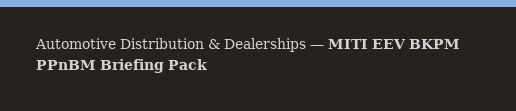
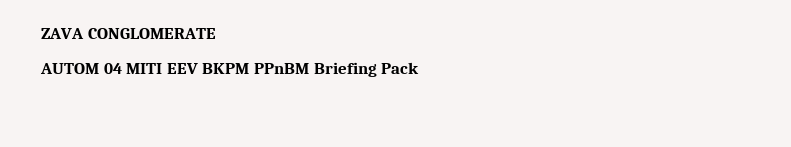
- Automotive Distribution & Dealerships — MITI EEV BKPM PPnBM Briefing Pack
+ ZAVA CONGLOMERATE
+ AUTOM 04 MITI EEV BKPM PPnBM Briefing Pack

